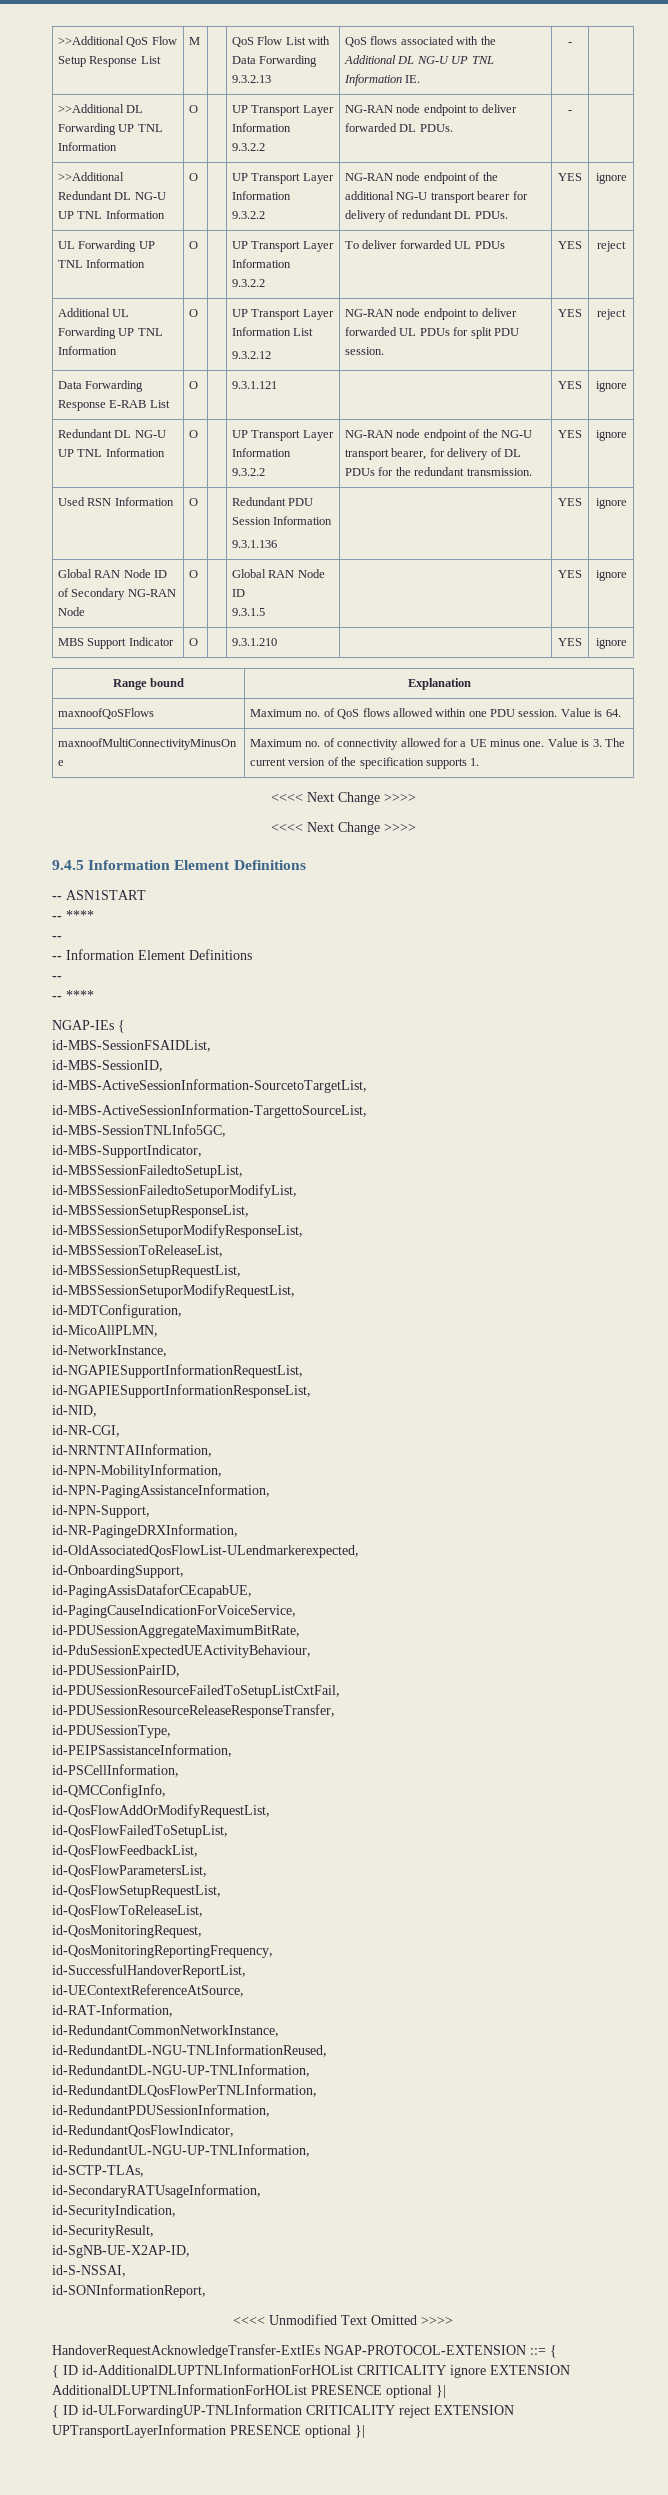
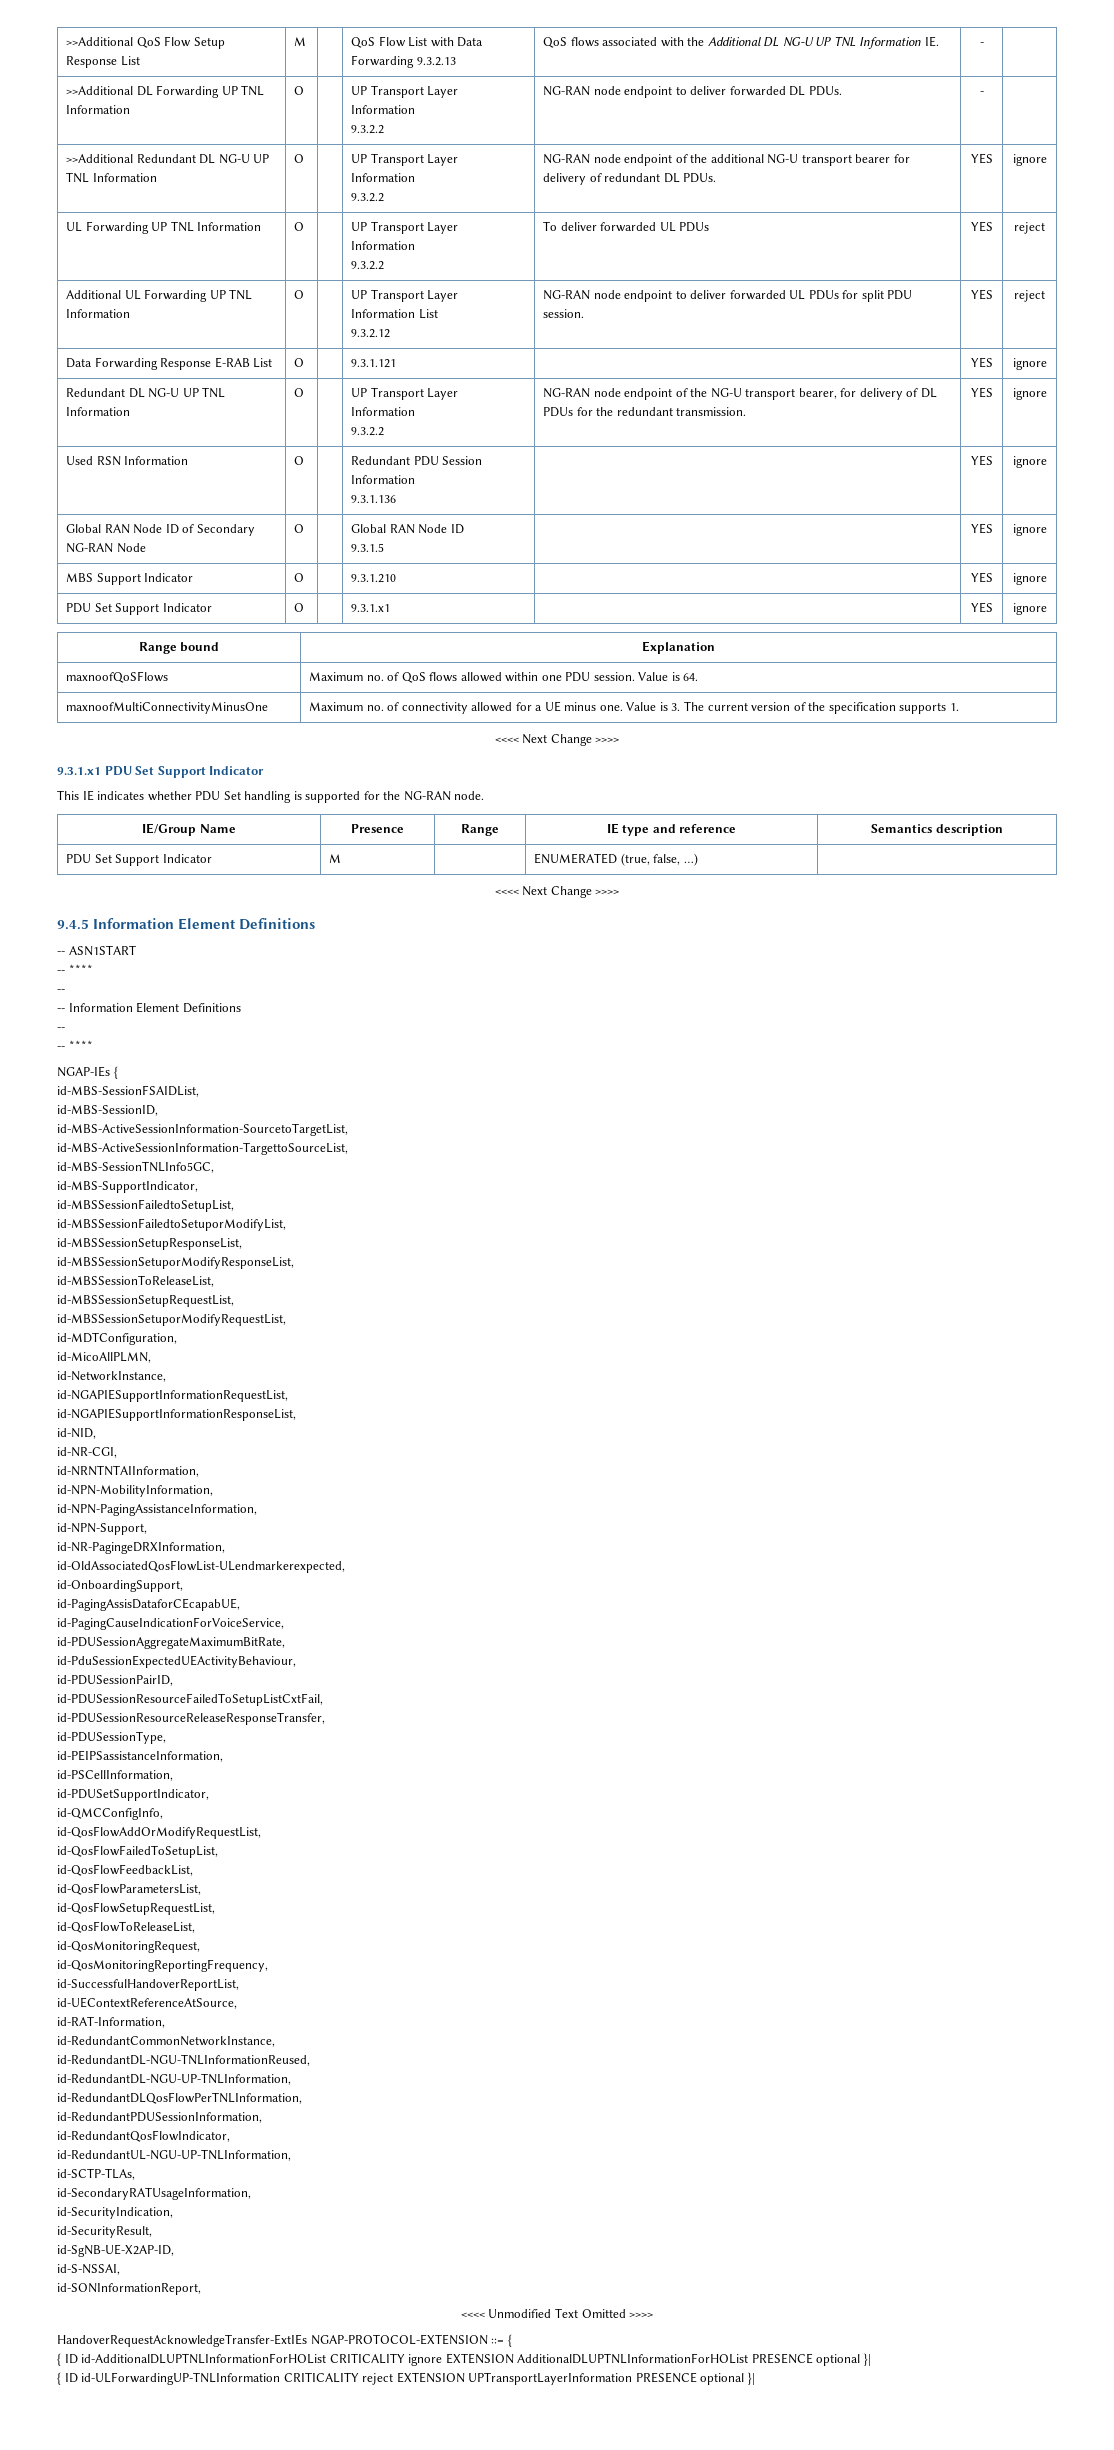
+ PDU Set Support Indicator | O | | 9.3.1.x1 | | YES | ignore
+ 9.3.1.x1 PDU Set Support Indicator
+ This IE indicates whether PDU Set handling is supported for the NG-RAN node.
+ IE/Group Name | Presence | Range | IE type and reference | Semantics description
+ PDU Set Support Indicator | M | | ENUMERATED (true, false, …) |
+ id-PDUSetSupportIndicator,

